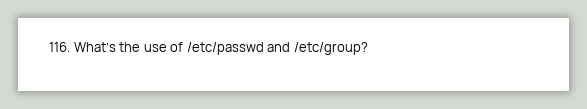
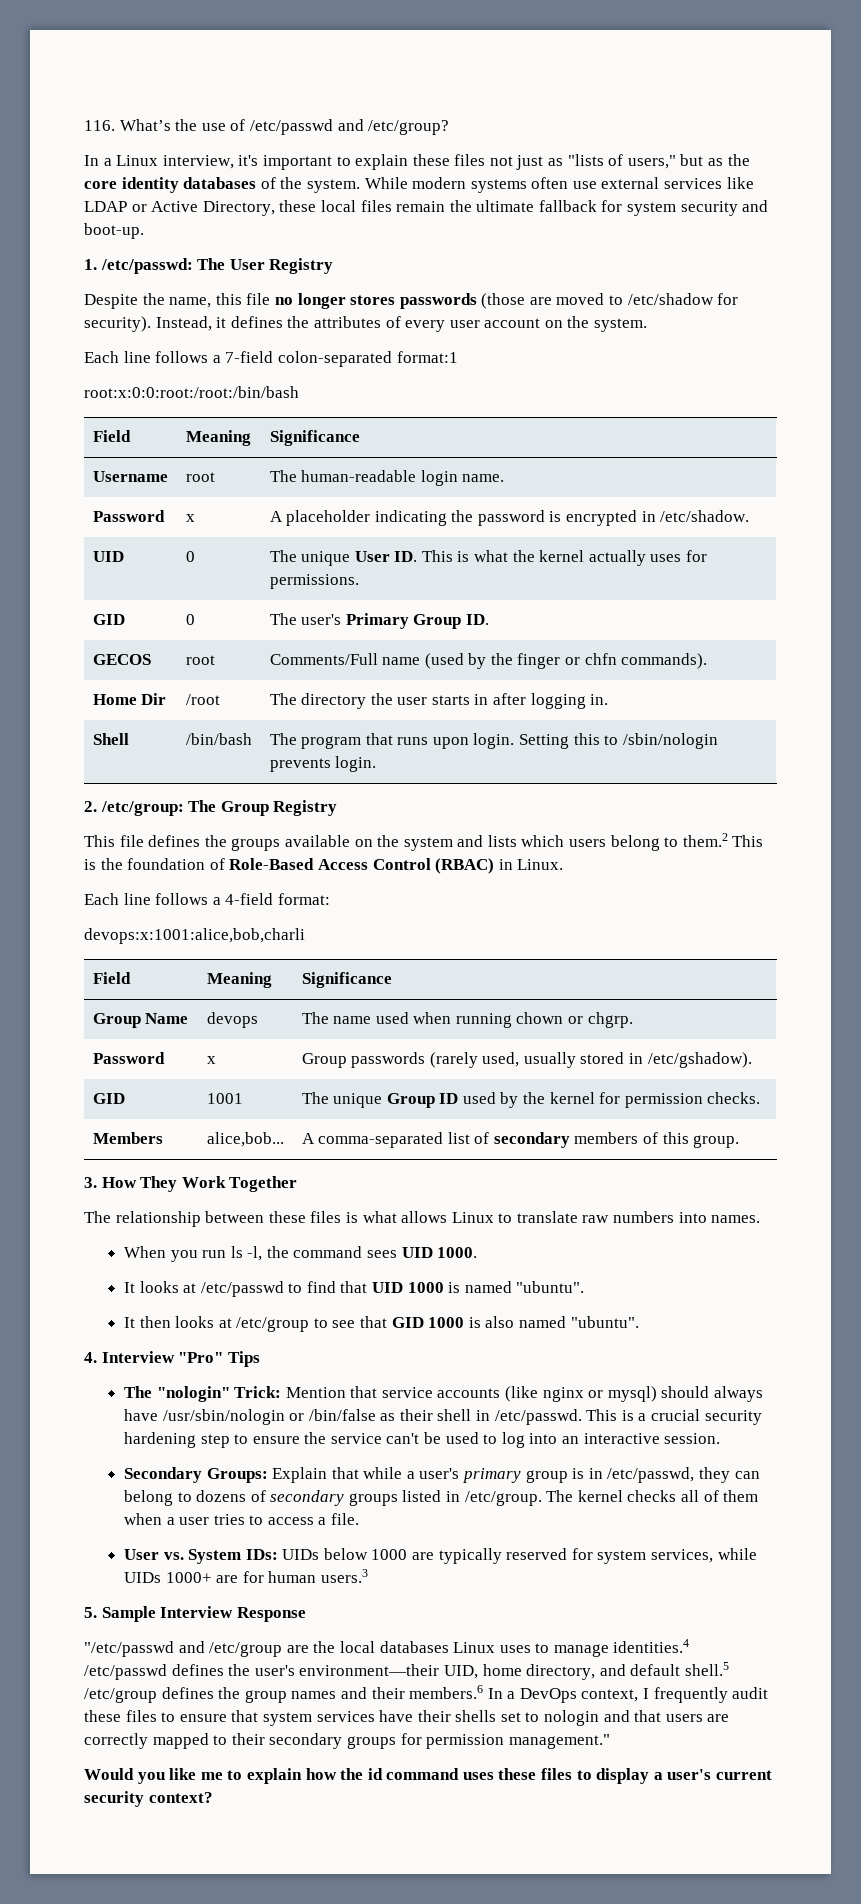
+ In a Linux interview, it's important to explain these files not just as "lists of users," but as the core identity databases of the system. While modern systems often use external services like LDAP or Active Directory, these local files remain the ultimate fallback for system security and boot-up.
+ 1. /etc/passwd: The User Registry
+ Despite the name, this file no longer stores passwords (those are moved to /etc/shadow for security). Instead, it defines the attributes of every user account on the system.
+ Each line follows a 7-field colon-separated format:1
+ root:x:0:0:root:/root:/bin/bash
+ Field | Meaning | Significance
+ Username | root | The human-readable login name.
+ Password | x | A placeholder indicating the password is encrypted in /etc/shadow.
+ UID | 0 | The unique User ID. This is what the kernel actually uses for permissions.
+ GID | 0 | The user's Primary Group ID.
+ GECOS | root | Comments/Full name (used by the finger or chfn commands).
+ Home Dir | /root | The directory the user starts in after logging in.
+ Shell | /bin/bash | The program that runs upon login. Setting this to /sbin/nologin prevents login.
+ 2. /etc/group: The Group Registry
+ This file defines the groups available on the system and lists which users belong to them.2 This is the foundation of Role-Based Access Control (RBAC) in Linux.
+ Each line follows a 4-field format:
+ devops:x:1001:alice,bob,charli
+ Field | Meaning | Significance
+ Group Name | devops | The name used when running chown or chgrp.
+ Password | x | Group passwords (rarely used, usually stored in /etc/gshadow).
+ GID | 1001 | The unique Group ID used by the kernel for permission checks.
+ Members | alice,bob... | A comma-separated list of secondary members of this group.
+ 3. How They Work Together
+ The relationship between these files is what allows Linux to translate raw numbers into names.
+ When you run ls -l, the command sees UID 1000.
+ It looks at /etc/passwd to find that UID 1000 is named "ubuntu".
+ It then looks at /etc/group to see that GID 1000 is also named "ubuntu".
+ 4. Interview "Pro" Tips
+ The "nologin" Trick: Mention that service accounts (like nginx or mysql) should always have /usr/sbin/nologin or /bin/false as their shell in /etc/passwd. This is a crucial security hardening step to ensure the service can't be used to log into an interactive session.
+ Secondary Groups: Explain that while a user's primary group is in /etc/passwd, they can belong to dozens of secondary groups listed in /etc/group. The kernel checks all of them when a user tries to access a file.
+ User vs. System IDs: UIDs below 1000 are typically reserved for system services, while UIDs 1000+ are for human users.3
+ 5. Sample Interview Response
+ "/etc/passwd and /etc/group are the local databases Linux uses to manage identities.4 /etc/passwd defines the user's environment—their UID, home directory, and default shell.5 /etc/group defines the group names and their members.6 In a DevOps context, I frequently audit these files to ensure that system services have their shells set to nologin and that users are correctly mapped to their secondary groups for permission management."
+ Would you like me to explain how the id command uses these files to display a user's current security context?

